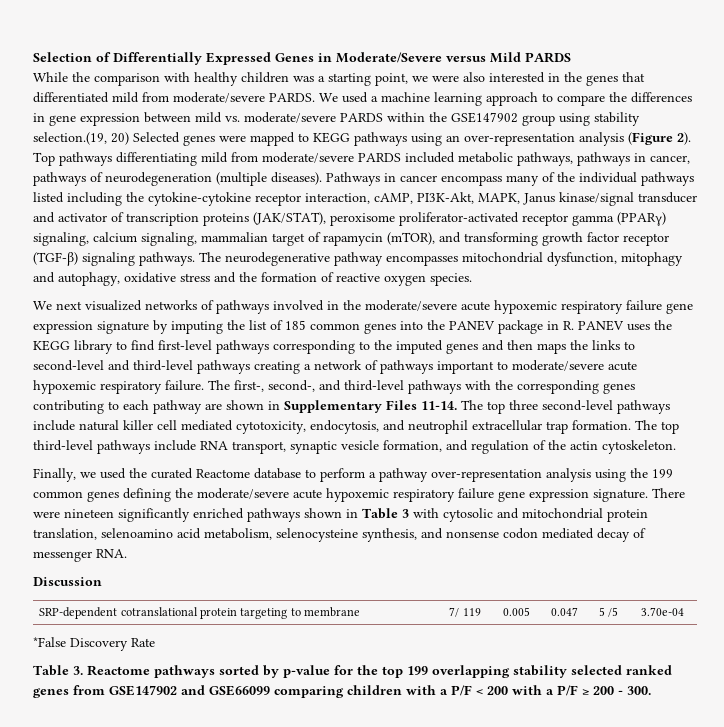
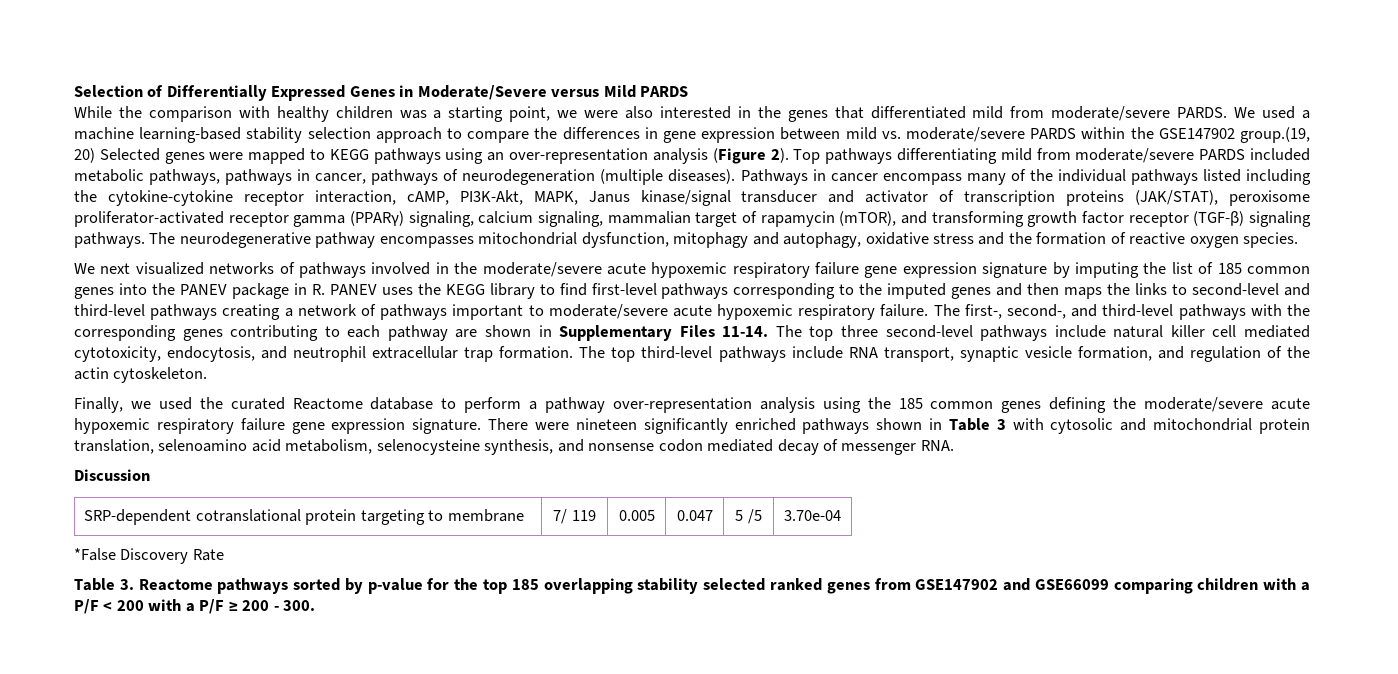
- We used a machine learning approach to compare the differences in gene expression between mild vs. moderate/severe PARDS within the GSE147902 group using stability selection.(19, 20) Selected genes were mapped to KEGG pathways using an over-representation analysis (Figure 2).
+ We used a machine learning-based stability selection approach to compare the differences in gene expression between mild vs. moderate/severe PARDS within the GSE147902 group.(19, 20) Selected genes were mapped to KEGG pathways using an over-representation analysis (Figure 2).
- Finally, we used the curated Reactome database to perform a pathway over-representation analysis using the 199 common genes defining the moderate/severe acute hypoxemic respiratory failure gene expression signature.
+ Finally, we used the curated Reactome database to perform a pathway over-representation analysis using the 185 common genes defining the moderate/severe acute hypoxemic respiratory failure gene expression signature.
- Table 3. Reactome pathways sorted by p-value for the top 199 overlapping stability selected ranked genes from GSE147902 and GSE66099 comparing children with a P/F < 200 with a P/F ≥ 200 - 300.
+ Table 3. Reactome pathways sorted by p-value for the top 185 overlapping stability selected ranked genes from GSE147902 and GSE66099 comparing children with a P/F < 200 with a P/F ≥ 200 - 300.

